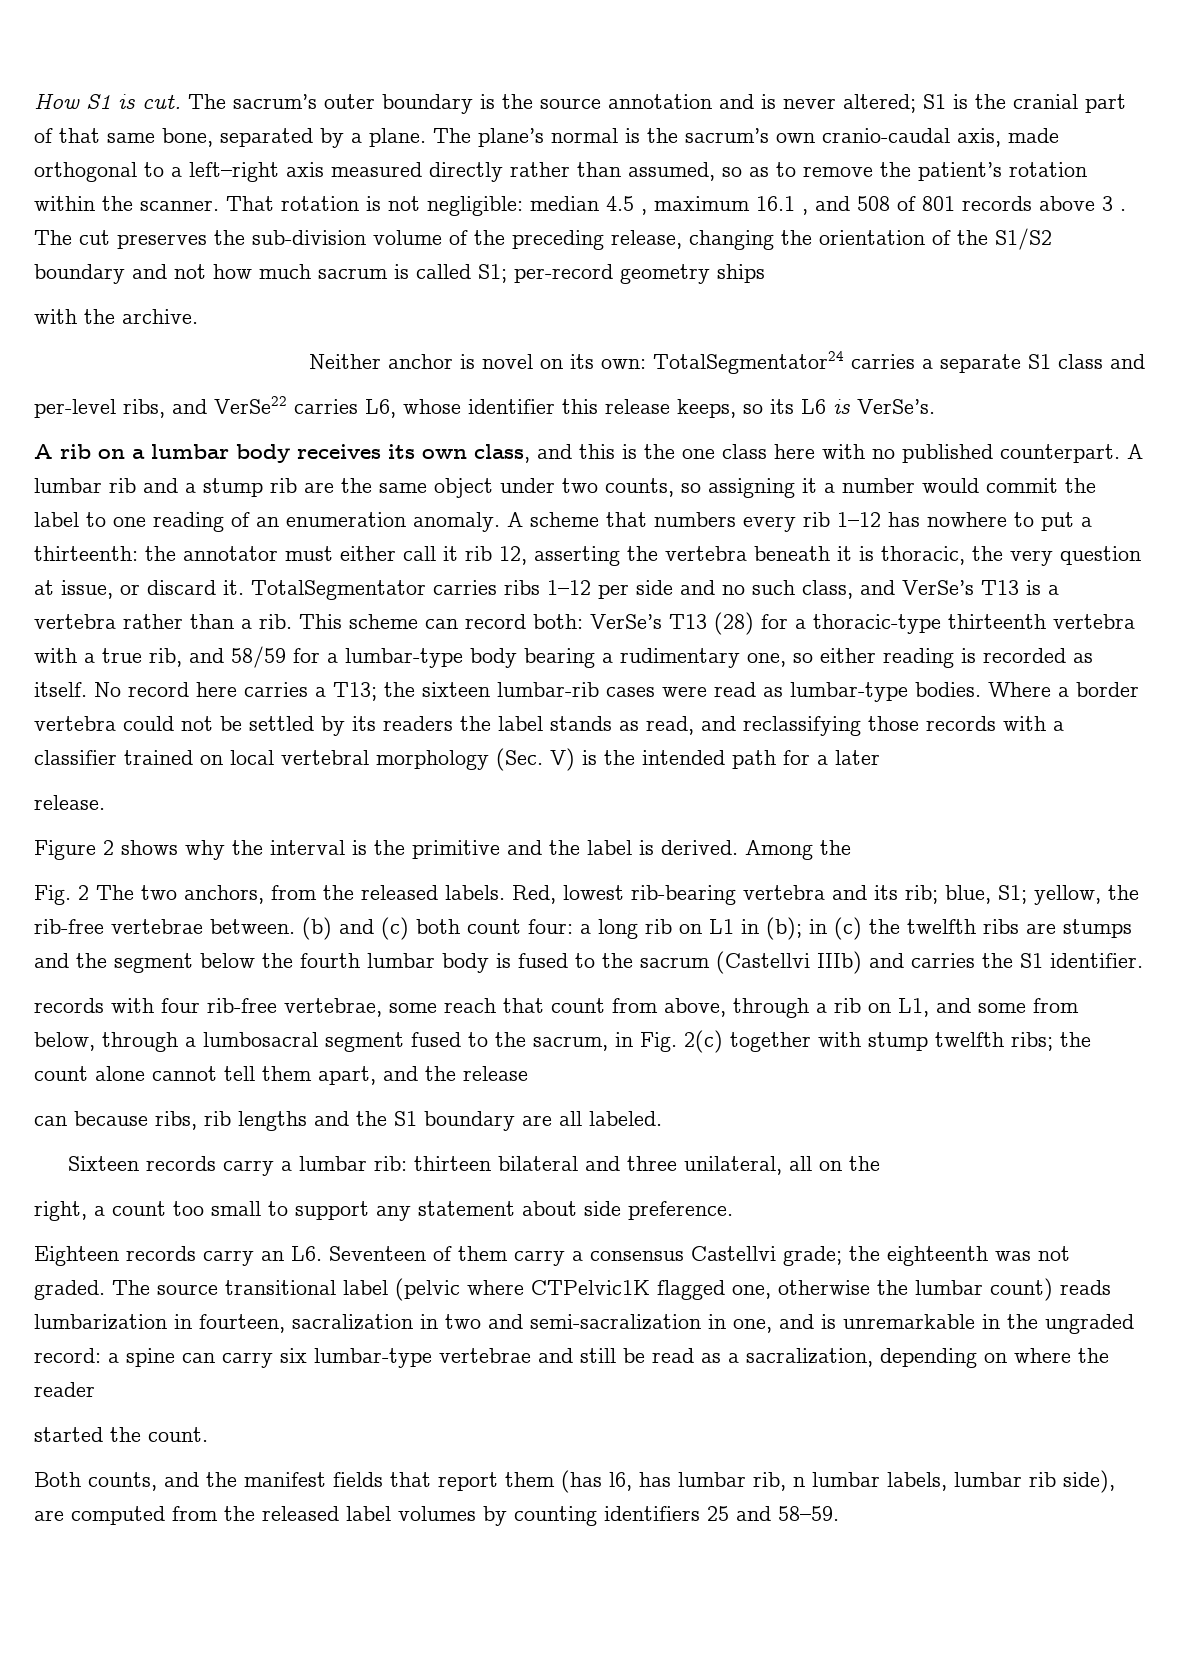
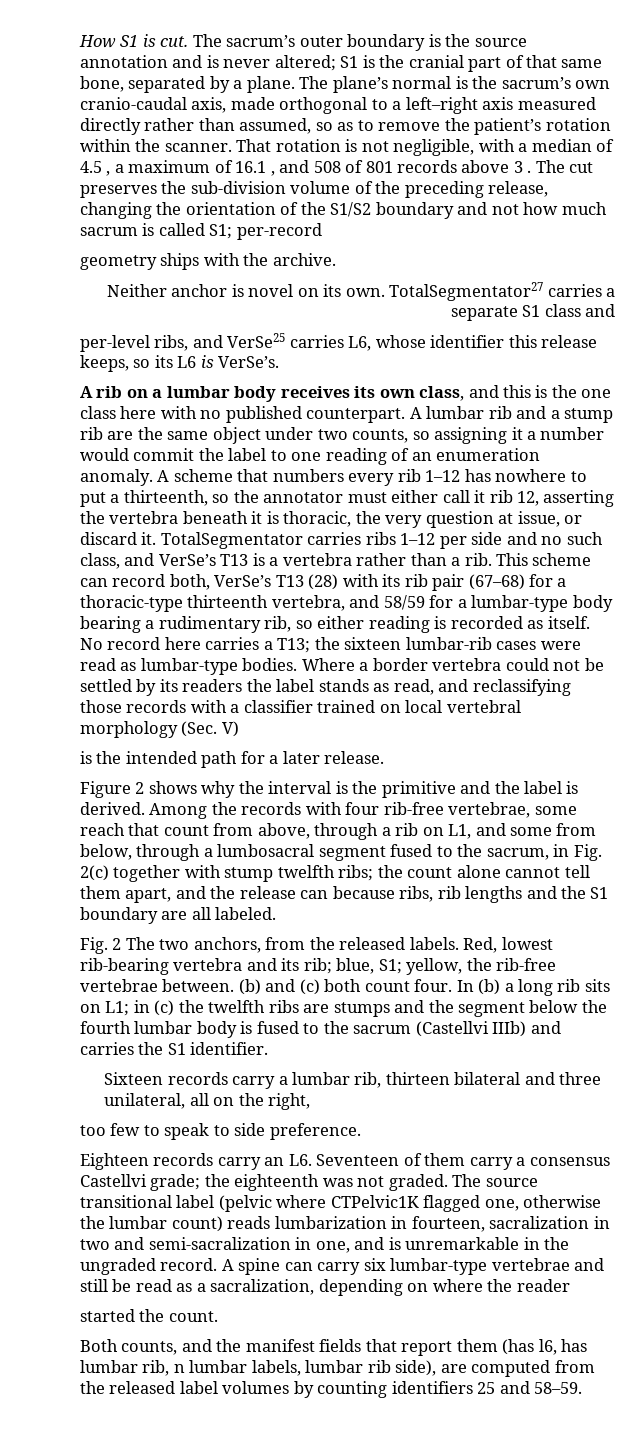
- That rotation is not negligible: median 4.5 , maximum 16.1 , and 508 of 801 records above 3 .
+ That rotation is not negligible, with a median of 4.5 , a maximum of 16.1 , and 508 of 801 records above 3 .
- The cut preserves the sub-division volume of the preceding release, changing the orientation of the S1/S2 boundary and not how much sacrum is called S1; per-record geometry ships
- with the archive.
+ The cut preserves the sub-division volume of the preceding release, changing the orientation of the S1/S2 boundary and not how much sacrum is called S1; per-record
+ geometry ships with the archive.
- Neither anchor is novel on its own: TotalSegmentator24 carries a separate S1 class and
+ Neither anchor is novel on its own. TotalSegmentator27 carries a separate S1 class and
- per-level ribs, and VerSe22 carries L6, whose identifier this release keeps, so its L6 is VerSe’s.
+ per-level ribs, and VerSe25 carries L6, whose identifier this release keeps, so its L6 is VerSe’s.
- A scheme that numbers every rib 1–12 has nowhere to put a thirteenth: the annotator must either call it rib 12, asserting the vertebra beneath it is thoracic, the very question at issue, or discard it.
+ A scheme that numbers every rib 1–12 has nowhere to put a thirteenth, so the annotator must either call it rib 12, asserting the vertebra beneath it is thoracic, the very question at issue, or discard it.
- This scheme can record both: VerSe’s T13 (28) for a thoracic-type thirteenth vertebra with a true rib, and 58/59 for a lumbar-type body bearing a rudimentary one, so either reading is recorded as itself.
+ This scheme can record both, VerSe’s T13 (28) with its rib pair (67–68) for a thoracic-type thirteenth vertebra, and 58/59 for a lumbar-type body bearing a rudimentary rib, so either reading is recorded as itself.
- Where a border vertebra could not be settled by its readers the label stands as read, and reclassifying those records with a classifier trained on local vertebral morphology (Sec. V) is the intended path for a later
- release.
+ Where a border vertebra could not be settled by its readers the label stands as read, and reclassifying those records with a classifier trained on local vertebral morphology (Sec. V)
+ is the intended path for a later release.
- Among the
- Fig. 2 The two anchors, from the released labels. Red, lowest rib-bearing vertebra and its rib; blue, S1; yellow, the rib-free vertebrae between. (b) and (c) both count four: a long rib on L1 in (b); in (c) the twelfth ribs are stumps and the segment below the fourth lumbar body is fused to the sacrum (Castellvi IIIb) and carries the S1 identifier.
- records with four rib-free vertebrae, some reach that count from above, through a rib on L1, and some from below, through a lumbosacral segment fused to the sacrum, in Fig. 2(c) together with stump twelfth ribs; the count alone cannot tell them apart, and the release
- can because ribs, rib lengths and the S1 boundary are all labeled.
+ Among the records with four rib-free vertebrae, some reach that count from above, through a rib on L1, and some from below, through a lumbosacral segment fused to the sacrum, in Fig. 2(c) together with stump twelfth ribs; the count alone cannot tell them apart, and the release can because ribs, rib lengths and the S1 boundary are all labeled.
+ Fig. 2 The two anchors, from the released labels. Red, lowest rib-bearing vertebra and its rib; blue, S1; yellow, the rib-free vertebrae between. (b) and (c) both count four. In (b) a long rib sits on L1; in (c) the twelfth ribs are stumps and the segment below the fourth lumbar body is fused to the sacrum (Castellvi IIIb) and carries the S1 identifier.
- Sixteen records carry a lumbar rib: thirteen bilateral and three unilateral, all on the
- right, a count too small to support any statement about side preference.
+ Sixteen records carry a lumbar rib, thirteen bilateral and three unilateral, all on the right,
+ too few to speak to side preference.
- The source transitional label (pelvic where CTPelvic1K flagged one, otherwise the lumbar count) reads lumbarization in fourteen, sacralization in two and semi-sacralization in one, and is unremarkable in the ungraded record: a spine can carry six lumbar-type vertebrae and still be read as a sacralization, depending on where the reader
+ The source transitional label (pelvic where CTPelvic1K flagged one, otherwise the lumbar count) reads lumbarization in fourteen, sacralization in two and semi-sacralization in one, and is unremarkable in the ungraded record. A spine can carry six lumbar-type vertebrae and still be read as a sacralization, depending on where the reader

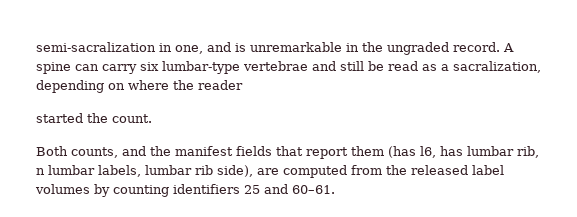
- How S1 is cut. The sacrum’s outer boundary is the source annotation and is never altered; S1 is the cranial part of that same bone, separated by a plane. The plane’s normal is the sacrum’s own cranio-caudal axis, made orthogonal to a left–right axis measured directly rather than assumed, so as to remove the patient’s rotation within the scanner. That rotation is not negligible, with a median of 4.5 , a maximum of 16.1 , and 508 of 801 records above 3 . The cut preserves the sub-division volume of the preceding release, changing the orientation of the S1/S2 boundary and not how much sacrum is called S1; per-record
- geometry ships with the archive.
- Neither anchor is novel on its own. TotalSegmentator27 carries a separate S1 class and
- per-level ribs, and VerSe25 carries L6, whose identifier this release keeps, so its L6 is VerSe’s.
- A rib on a lumbar body receives its own class, and this is the one class here with no published counterpart. A lumbar rib and a stump rib are the same object under two counts, so assigning it a number would commit the label to one reading of an enumeration anomaly. A scheme that numbers every rib 1–12 has nowhere to put a thirteenth, so the annotator must either call it rib 12, asserting the vertebra beneath it is thoracic, the very question at issue, or discard it. TotalSegmentator carries ribs 1–12 per side and no such class, and VerSe’s T13 is a vertebra rather than a rib. This scheme can record both, VerSe’s T13 (28) with its rib pair (67–68) for a thoracic-type thirteenth vertebra, and 58/59 for a lumbar-type body bearing a rudimentary rib, so either reading is recorded as itself. No record here carries a T13; the sixteen lumbar-rib cases were read as lumbar-type bodies. Where a border vertebra could not be settled by its readers the label stands as read, and reclassifying those records with a classifier trained on local vertebral morphology (Sec. V)
- is the intended path for a later release.
- Figure 2 shows why the interval is the primitive and the label is derived. Among the records with four rib-free vertebrae, some reach that count from above, through a rib on L1, and some from below, through a lumbosacral segment fused to the sacrum, in Fig. 2(c) together with stump twelfth ribs; the count alone cannot tell them apart, and the release can because ribs, rib lengths and the S1 boundary are all labeled.
- Fig. 2 The two anchors, from the released labels. Red, lowest rib-bearing vertebra and its rib; blue, S1; yellow, the rib-free vertebrae between. (b) and (c) both count four. In (b) a long rib sits on L1; in (c) the twelfth ribs are stumps and the segment below the fourth lumbar body is fused to the sacrum (Castellvi IIIb) and carries the S1 identifier.
- Sixteen records carry a lumbar rib, thirteen bilateral and three unilateral, all on the right,
- too few to speak to side preference.
- Eighteen records carry an L6. Seventeen of them carry a consensus Castellvi grade; the eighteenth was not graded. The source transitional label (pelvic where CTPelvic1K flagged one, otherwise the lumbar count) reads lumbarization in fourteen, sacralization in two and semi-sacralization in one, and is unremarkable in the ungraded record.
+ semi-sacralization in one, and is unremarkable in the ungraded record.
- Both counts, and the manifest fields that report them (has l6, has lumbar rib, n lumbar labels, lumbar rib side), are computed from the released label volumes by counting identifiers 25 and 58–59.
+ Both counts, and the manifest fields that report them (has l6, has lumbar rib, n lumbar labels, lumbar rib side), are computed from the released label volumes by counting identifiers 25 and 60–61.

